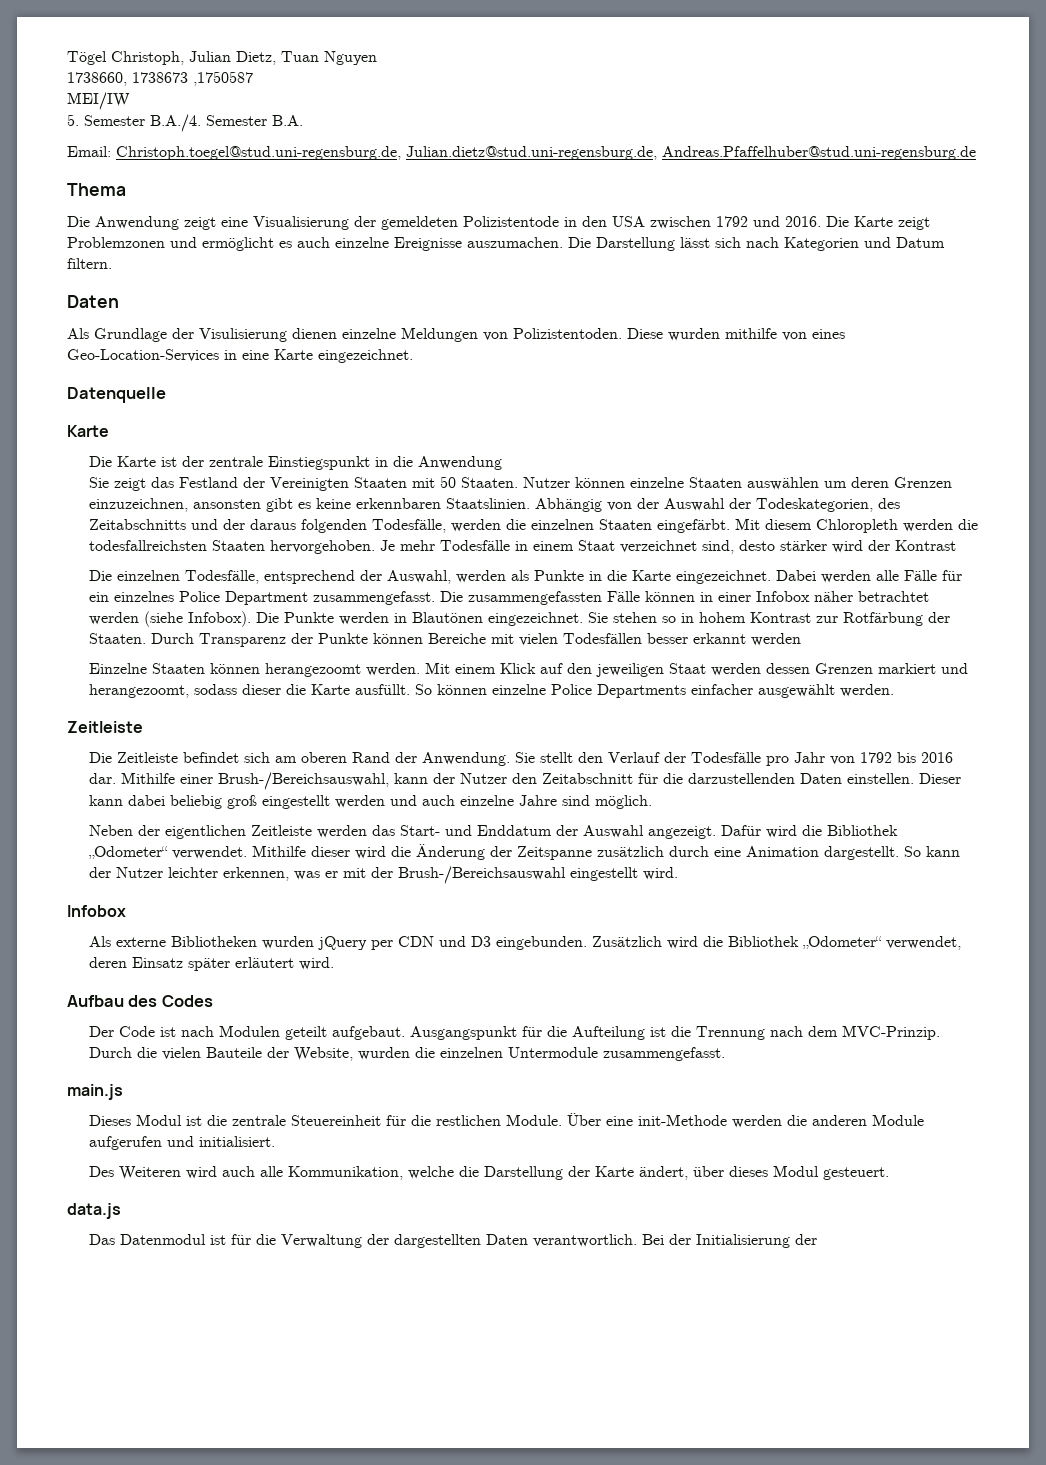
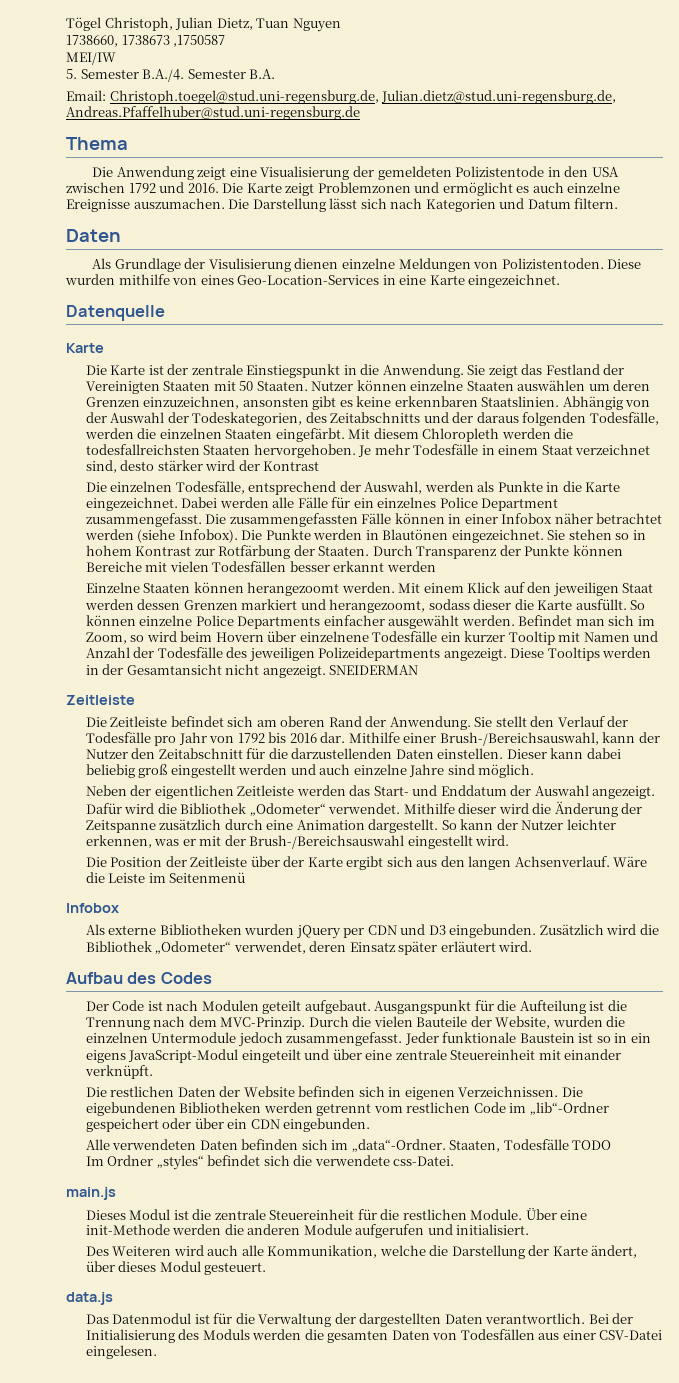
- Die Karte ist der zentrale Einstiegspunkt in die Anwendung
- Sie zeigt das Festland der Vereinigten Staaten mit 50 Staaten.
+ Die Karte ist der zentrale Einstiegspunkt in die Anwendung. Sie zeigt das Festland der Vereinigten Staaten mit 50 Staaten.
+ Befindet man sich im Zoom, so wird beim Hovern über einzelnene Todesfälle ein kurzer Tooltip mit Namen und Anzahl der Todesfälle des jeweiligen Polizeidepartments angezeigt. Diese Tooltips werden in der Gesamtansicht nicht angezeigt. SNEIDERMAN
+ Die Position der Zeitleiste über der Karte ergibt sich aus den langen Achsenverlauf. Wäre die Leiste im Seitenmenü
- Durch die vielen Bauteile der Website, wurden die einzelnen Untermodule zusammengefasst.
+ Durch die vielen Bauteile der Website, wurden die einzelnen Untermodule jedoch zusammengefasst. Jeder funktionale Baustein ist so in ein eigens JavaScript-Modul eingeteilt und über eine zentrale Steuereinheit mit einander verknüpft.
+ Die restlichen Daten der Website befinden sich in eigenen Verzeichnissen. Die eigebundenen Bibliotheken werden getrennt vom restlichen Code im „lib“-Ordner gespeichert oder über ein CDN eingebunden.
+ Alle verwendeten Daten befinden sich im „data“-Ordner. Staaten, Todesfälle TODO
+ Im Ordner „styles“ befindet sich die verwendete css-Datei.
- Bei der Initialisierung der
+ Bei der Initialisierung des Moduls werden die gesamten Daten von Todesfällen aus einer CSV-Datei eingelesen.

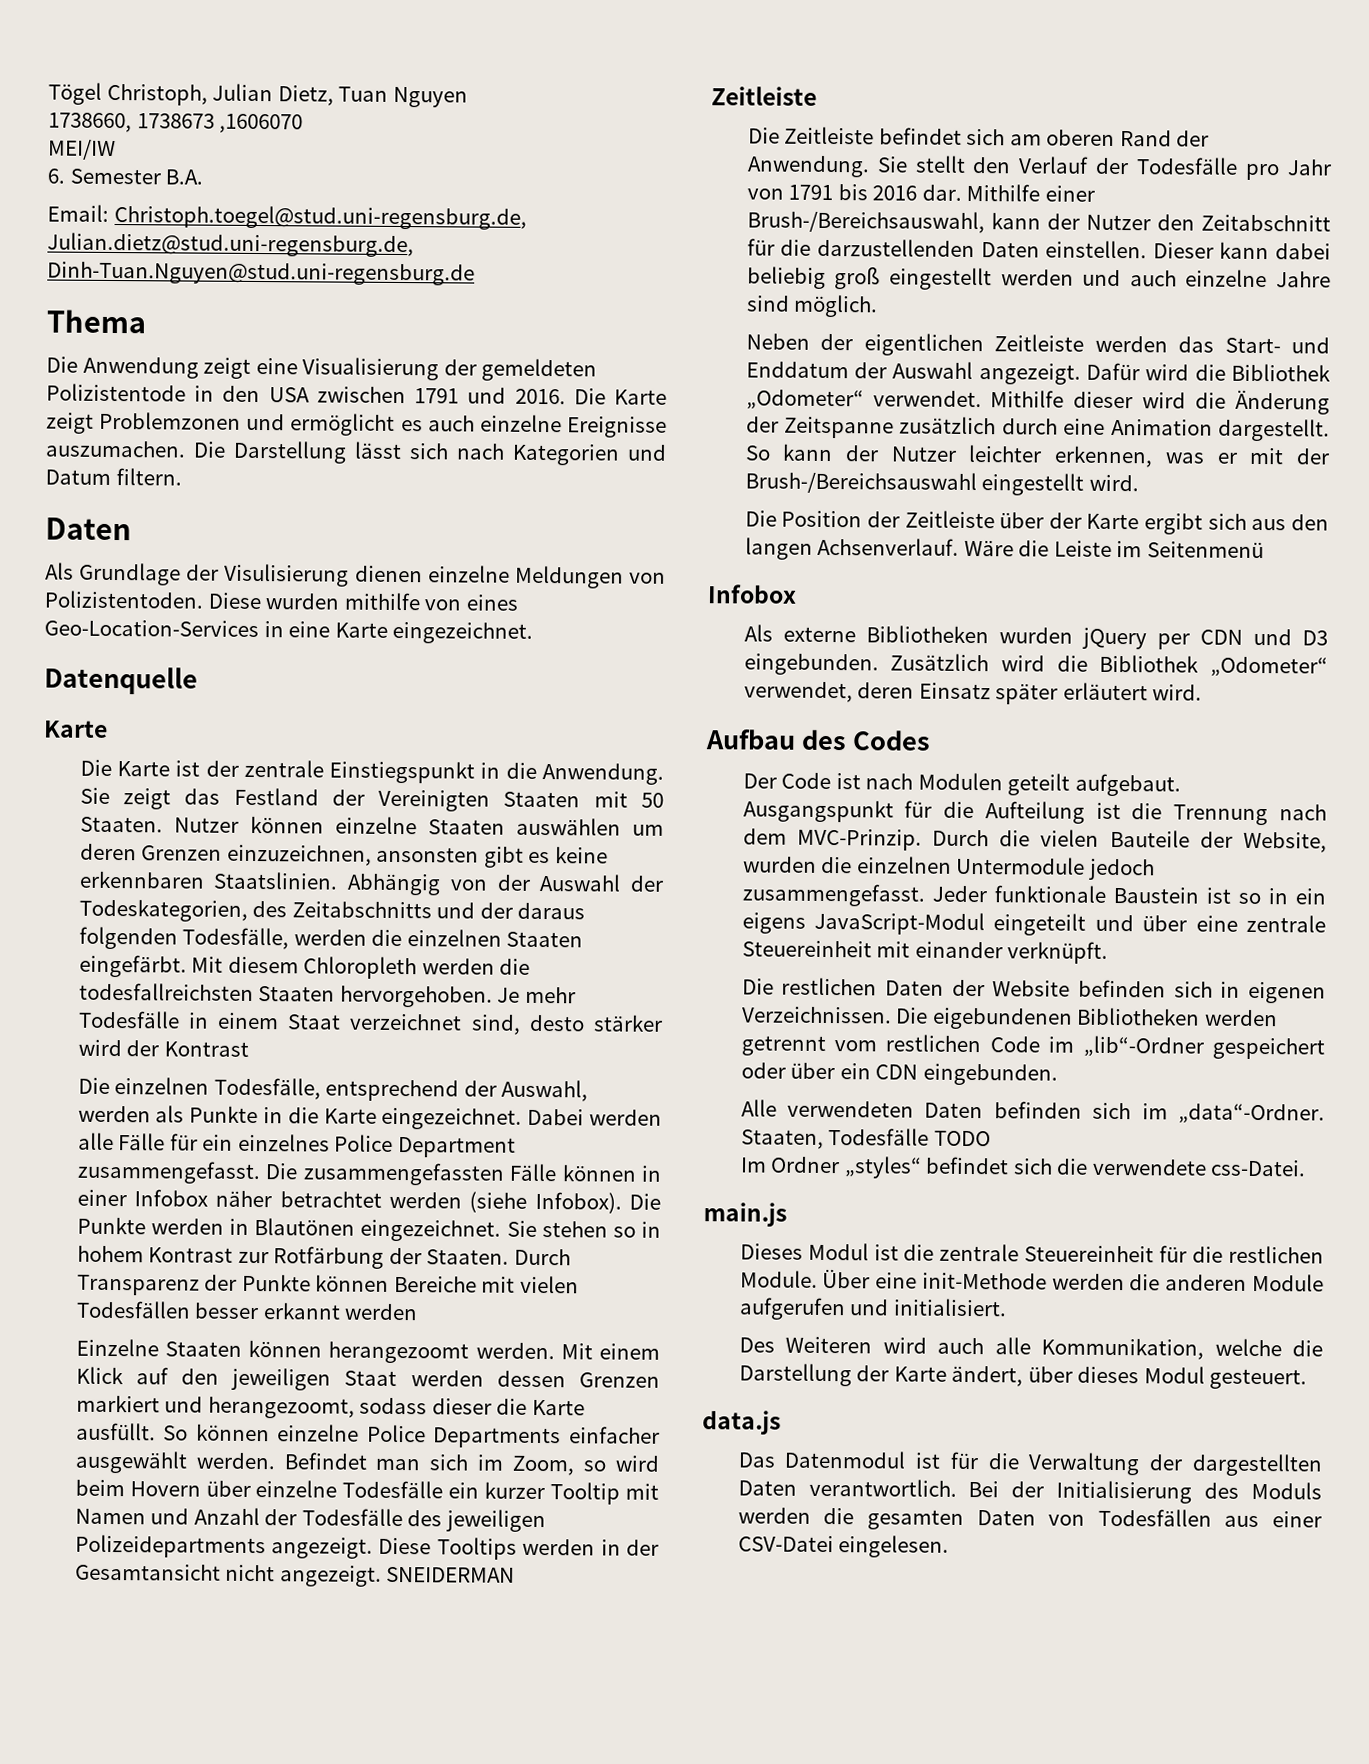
- 1738660, 1738673 ,1750587
+ 1738660, 1738673 ,1606070
- 5. Semester B.A./4. Semester B.A.
+ 6. Semester B.A.
- Email: Christoph.toegel@stud.uni-regensburg.de, Julian.dietz@stud.uni-regensburg.de, Andreas.Pfaffelhuber@stud.uni-regensburg.de
+ Email: Christoph.toegel@stud.uni-regensburg.de, Julian.dietz@stud.uni-regensburg.de, Dinh-Tuan.Nguyen@stud.uni-regensburg.de
- Die Anwendung zeigt eine Visualisierung der gemeldeten Polizistentode in den USA zwischen 1792 und 2016.
+ Die Anwendung zeigt eine Visualisierung der gemeldeten Polizistentode in den USA zwischen 1791 und 2016.
- Befindet man sich im Zoom, so wird beim Hovern über einzelnene Todesfälle ein kurzer Tooltip mit Namen und Anzahl der Todesfälle des jeweiligen Polizeidepartments angezeigt.
+ Befindet man sich im Zoom, so wird beim Hovern über einzelne Todesfälle ein kurzer Tooltip mit Namen und Anzahl der Todesfälle des jeweiligen Polizeidepartments angezeigt.
- Sie stellt den Verlauf der Todesfälle pro Jahr von 1792 bis 2016 dar.
+ Sie stellt den Verlauf der Todesfälle pro Jahr von 1791 bis 2016 dar.

